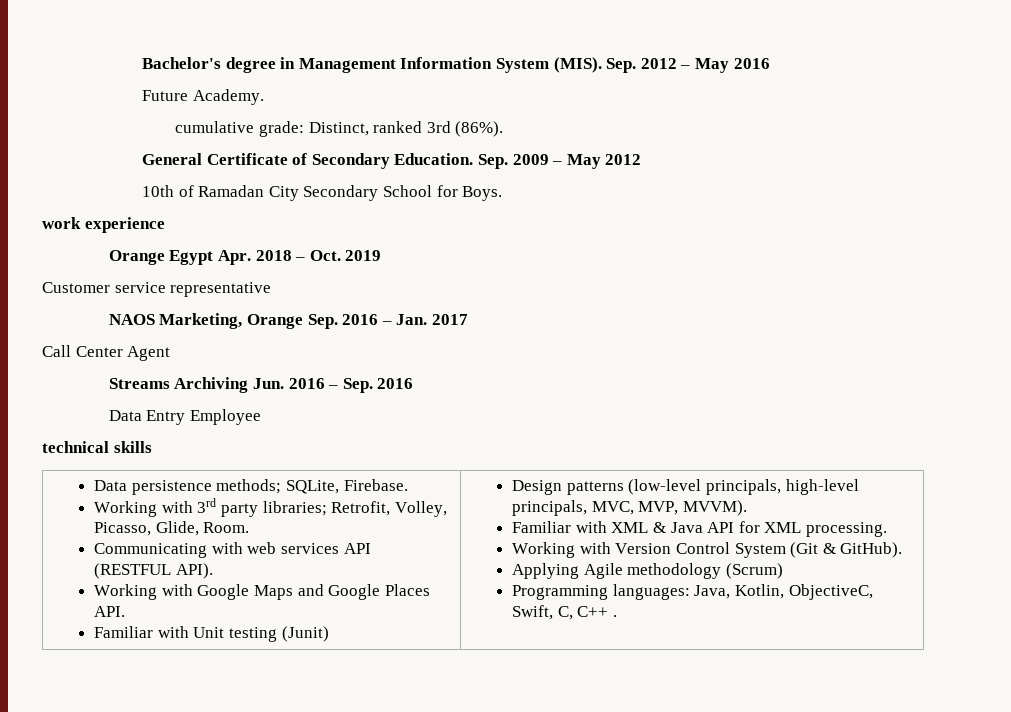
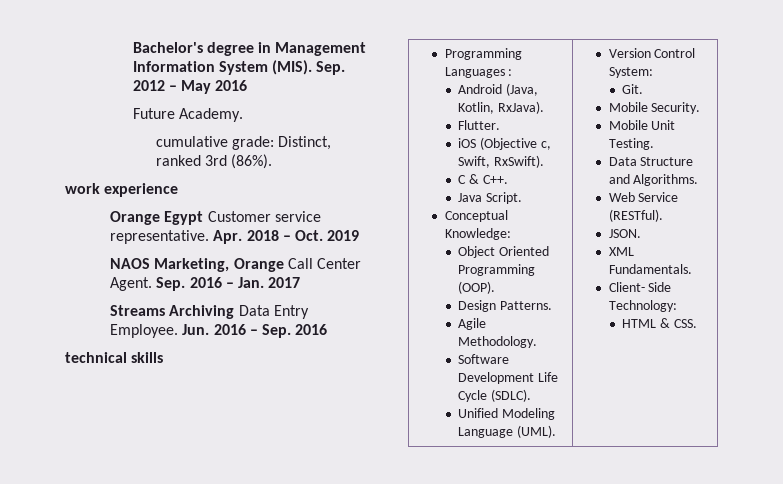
- General Certificate of Secondary Education. Sep. 2009 – May 2012
- 10th of Ramadan City Secondary School for Boys.
- Orange Egypt Apr. 2018 – Oct. 2019
+ Orange Egypt Customer service representative. Apr. 2018 – Oct. 2019
- Customer service representative
- NAOS Marketing, Orange Sep. 2016 – Jan. 2017
+ NAOS Marketing, Orange Call Center Agent. Sep. 2016 – Jan. 2017
- Call Center Agent
- Streams Archiving Jun. 2016 – Sep. 2016
+ Streams Archiving Data Entry Employee. Jun. 2016 – Sep. 2016
- Data Entry Employee
- Data persistence methods; SQLite, Firebase.
- Working with 3rd party libraries; Retrofit, Volley, Picasso, Glide, Room.
- Communicating with web services API (RESTFUL API).
- Working with Google Maps and Google Places API.
- Familiar with Unit testing (Junit) | Design patterns (low-level principals, high-level principals, MVC, MVP, MVVM).
- Familiar with XML & Java API for XML processing.
- Working with Version Control System (Git & GitHub).
- Applying Agile methodology (Scrum)
- Programming languages: Java, Kotlin, ObjectiveC, Swift, C, C++ .
+ Programming Languages :
+ Android (Java, Kotlin, RxJava).
+ Flutter.
+ iOS (Objective c, Swift, RxSwift).
+ C & C++.
+ Java Script.
+ Conceptual Knowledge:
+ Object Oriented Programming (OOP).
+ Design Patterns.
+ Agile Methodology.
+ Software Development Life Cycle (SDLC).
+ Unified Modeling Language (UML). | Version Control System:
+ Git.
+ Mobile Security.
+ Mobile Unit Testing.
+ Data Structure and Algorithms.
+ Web Service (RESTful).
+ JSON.
+ XML Fundamentals.
+ Client- Side Technology:
+ HTML & CSS.

